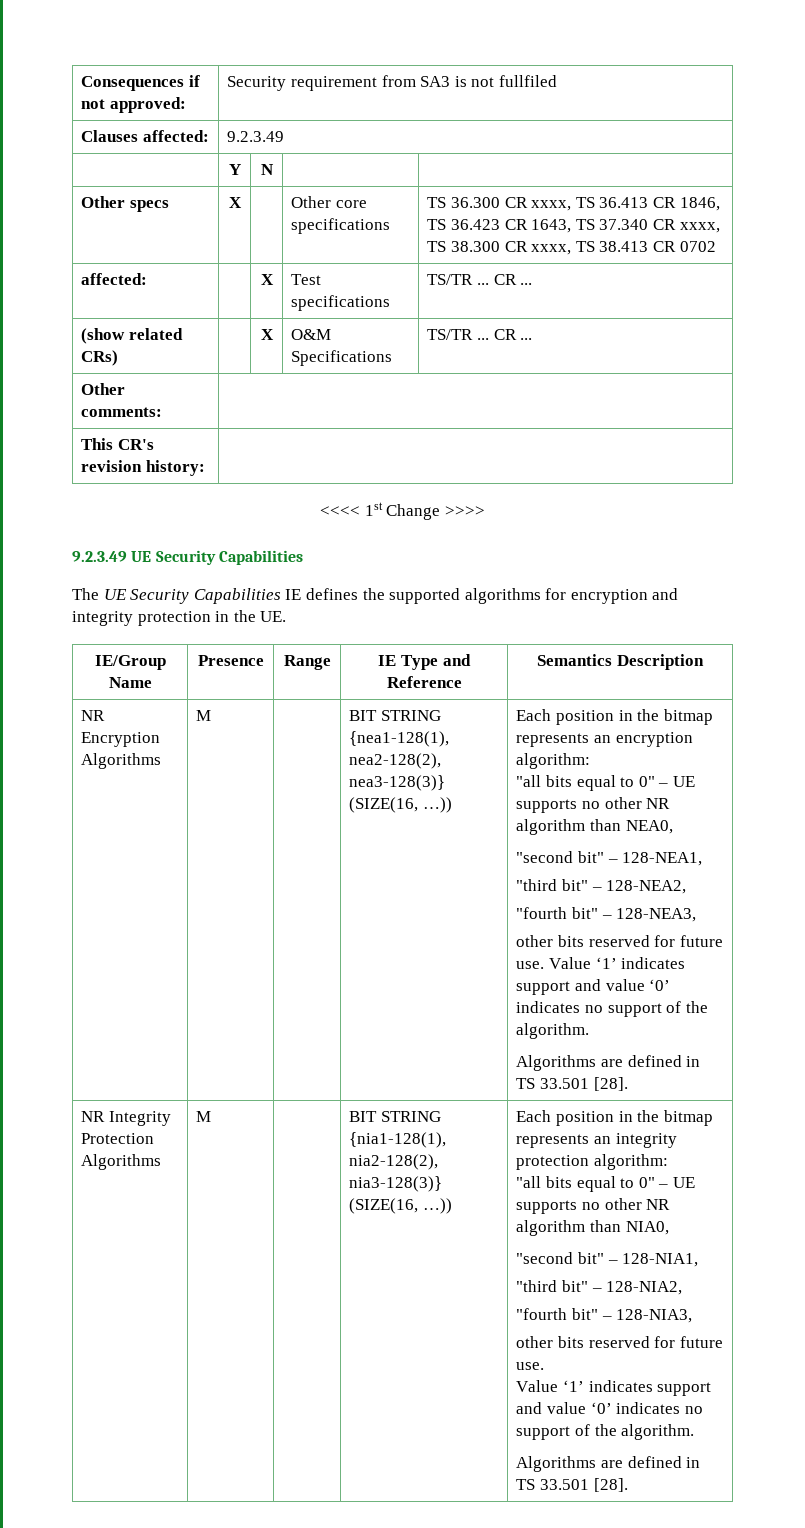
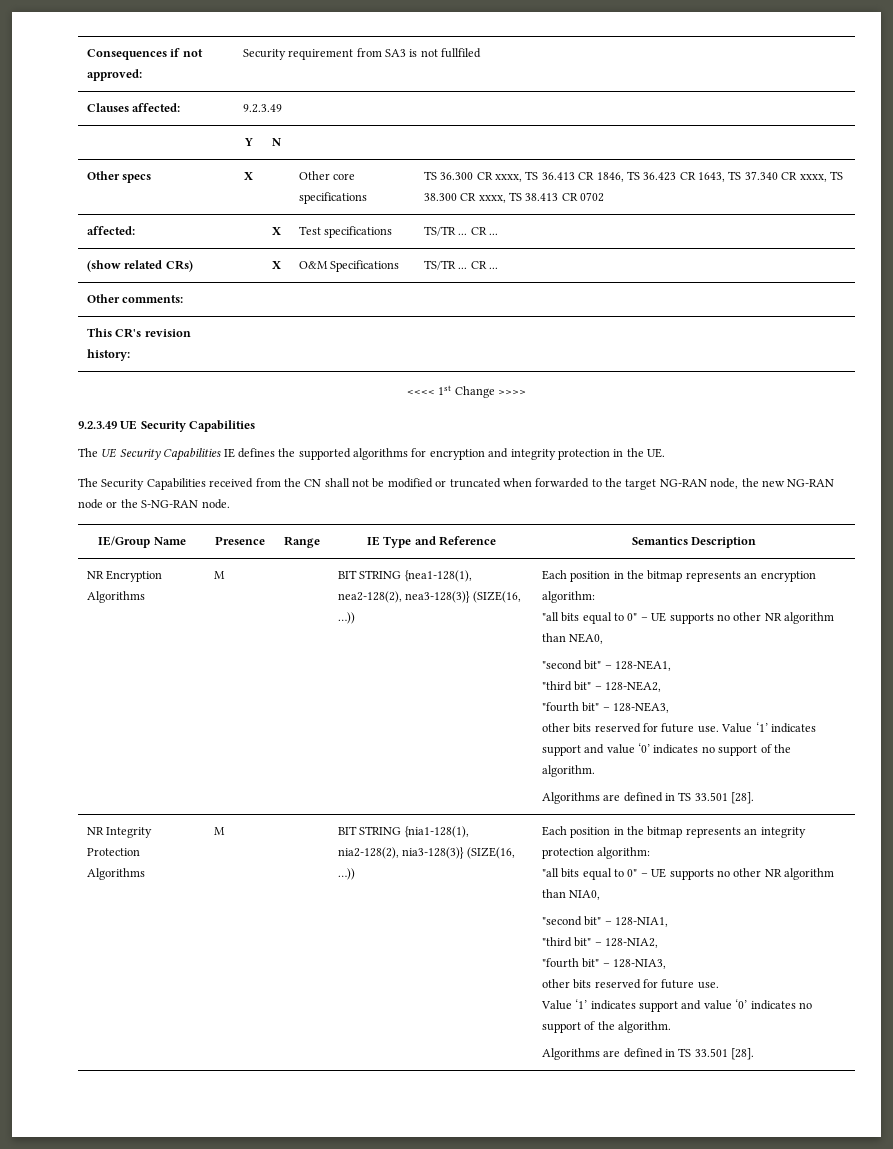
+ The Security Capabilities received from the CN shall not be modified or truncated when forwarded to the target NG-RAN node, the new NG-RAN node or the S-NG-RAN node.

